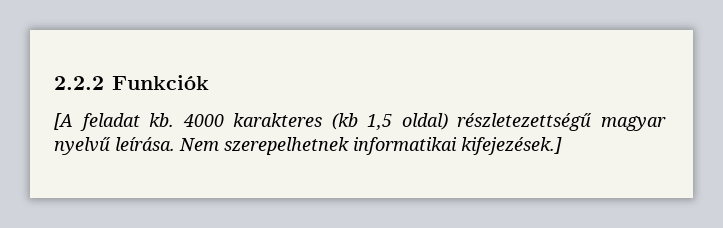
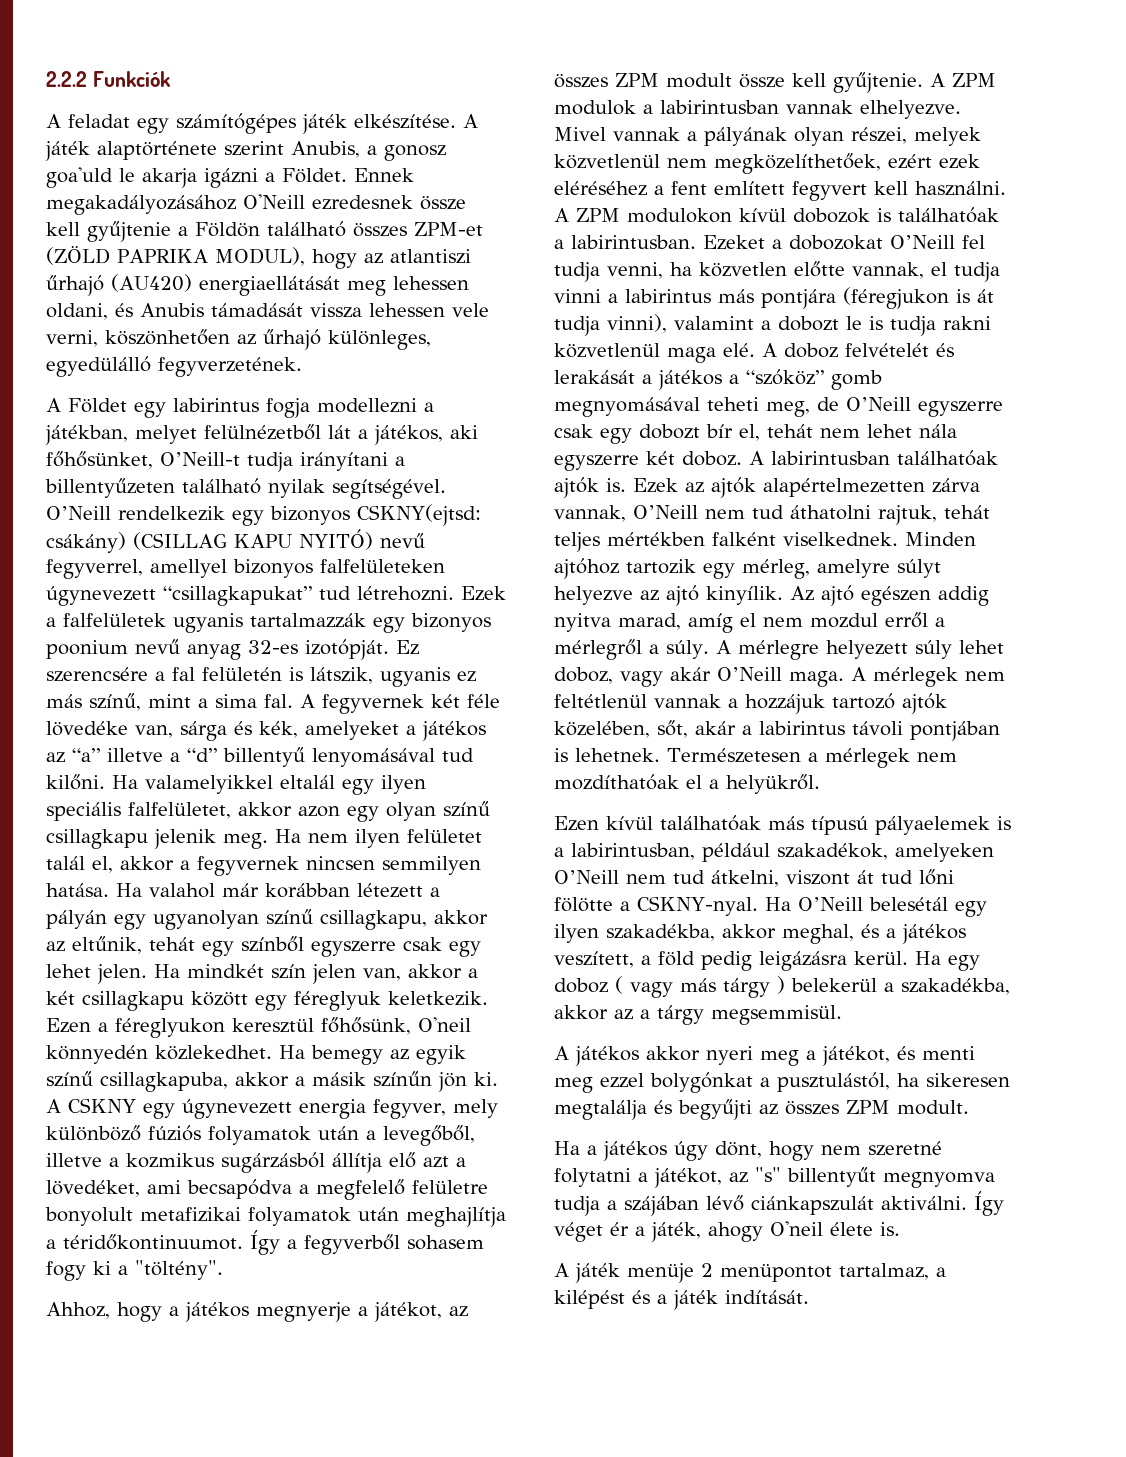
- [A feladat kb. 4000 karakteres (kb 1,5 oldal) részletezettségű magyar nyelvű leírása. Nem szerepelhetnek informatikai kifejezések.]
+ A feladat egy számítógépes játék elkészítése. A játék alaptörténete szerint Anubis, a gonosz goa'uld le akarja igázni a Földet. Ennek megakadályozásához O'Neill ezredesnek össze kell gyűjtenie a Földön található összes ZPM-et (ZÖLD PAPRIKA MODUL), hogy az atlantiszi űrhajó (AU420) energiaellátását meg lehessen oldani, és Anubis támadását vissza lehessen vele verni, köszönhetően az űrhajó különleges, egyedülálló fegyverzetének.
+ A Földet egy labirintus fogja modellezni a játékban, melyet felülnézetből lát a játékos, aki főhősünket, O’Neill-t tudja irányítani a billentyűzeten található nyilak segítségével. O’Neill rendelkezik egy bizonyos CSKNY(ejtsd: csákány) (CSILLAG KAPU NYITÓ) nevű fegyverrel, amellyel bizonyos falfelületeken úgynevezett “csillagkapukat” tud létrehozni. Ezek a falfelületek ugyanis tartalmazzák egy bizonyos poonium nevű anyag 32-es izotópját. Ez szerencsére a fal felületén is látszik, ugyanis ez más színű, mint a sima fal. A fegyvernek két féle lövedéke van, sárga és kék, amelyeket a játékos az “a” illetve a “d” billentyű lenyomásával tud kilőni. Ha valamelyikkel eltalál egy ilyen speciális falfelületet, akkor azon egy olyan színű csillagkapu jelenik meg. Ha nem ilyen felületet talál el, akkor a fegyvernek nincsen semmilyen hatása. Ha valahol már korábban létezett a pályán egy ugyanolyan színű csillagkapu, akkor az eltűnik, tehát egy színből egyszerre csak egy lehet jelen. Ha mindkét szín jelen van, akkor a két csillagkapu között egy féreglyuk keletkezik. Ezen a féreglyukon keresztül főhősünk, O'neil könnyedén közlekedhet. Ha bemegy az egyik színű csillagkapuba, akkor a másik színűn jön ki. A CSKNY egy úgynevezett energia fegyver, mely különböző fúziós folyamatok után a levegőből, illetve a kozmikus sugárzásból állítja elő azt a lövedéket, ami becsapódva a megfelelő felületre bonyolult metafizikai folyamatok után meghajlítja a téridőkontinuumot. Így a fegyverből sohasem fogy ki a "töltény".
+ Ahhoz, hogy a játékos megnyerje a játékot, az összes ZPM modult össze kell gyűjtenie. A ZPM modulok a labirintusban vannak elhelyezve. Mivel vannak a pályának olyan részei, melyek közvetlenül nem megközelíthetőek, ezért ezek eléréséhez a fent említett fegyvert kell használni. A ZPM modulokon kívül dobozok is találhatóak a labirintusban. Ezeket a dobozokat O’Neill fel tudja venni, ha közvetlen előtte vannak, el tudja vinni a labirintus más pontjára (féregjukon is át tudja vinni), valamint a dobozt le is tudja rakni közvetlenül maga elé. A doboz felvételét és lerakását a játékos a “szóköz” gomb megnyomásával teheti meg, de O’Neill egyszerre csak egy dobozt bír el, tehát nem lehet nála egyszerre két doboz. A labirintusban találhatóak ajtók is. Ezek az ajtók alapértelmezetten zárva vannak, O’Neill nem tud áthatolni rajtuk, tehát teljes mértékben falként viselkednek. Minden ajtóhoz tartozik egy mérleg, amelyre súlyt helyezve az ajtó kinyílik. Az ajtó egészen addig nyitva marad, amíg el nem mozdul erről a mérlegről a súly. A mérlegre helyezett súly lehet doboz, vagy akár O’Neill maga. A mérlegek nem feltétlenül vannak a hozzájuk tartozó ajtók közelében, sőt, akár a labirintus távoli pontjában is lehetnek. Természetesen a mérlegek nem mozdíthatóak el a helyükről.
+ Ezen kívül találhatóak más típusú pályaelemek is a labirintusban, például szakadékok, amelyeken O’Neill nem tud átkelni, viszont át tud lőni fölötte a CSKNY-nyal. Ha O’Neill belesétál egy ilyen szakadékba, akkor meghal, és a játékos veszített, a föld pedig leigázásra kerül. Ha egy doboz ( vagy más tárgy ) belekerül a szakadékba, akkor az a tárgy megsemmisül.
+ A játékos akkor nyeri meg a játékot, és menti meg ezzel bolygónkat a pusztulástól, ha sikeresen megtalálja és begyűjti az összes ZPM modult.
+ Ha a játékos úgy dönt, hogy nem szeretné folytatni a játékot, az "s" billentyűt megnyomva tudja a szájában lévő ciánkapszulát aktiválni. Így véget ér a játék, ahogy O'neil élete is.
+ A játék menüje 2 menüpontot tartalmaz, a kilépést és a játék indítását.

